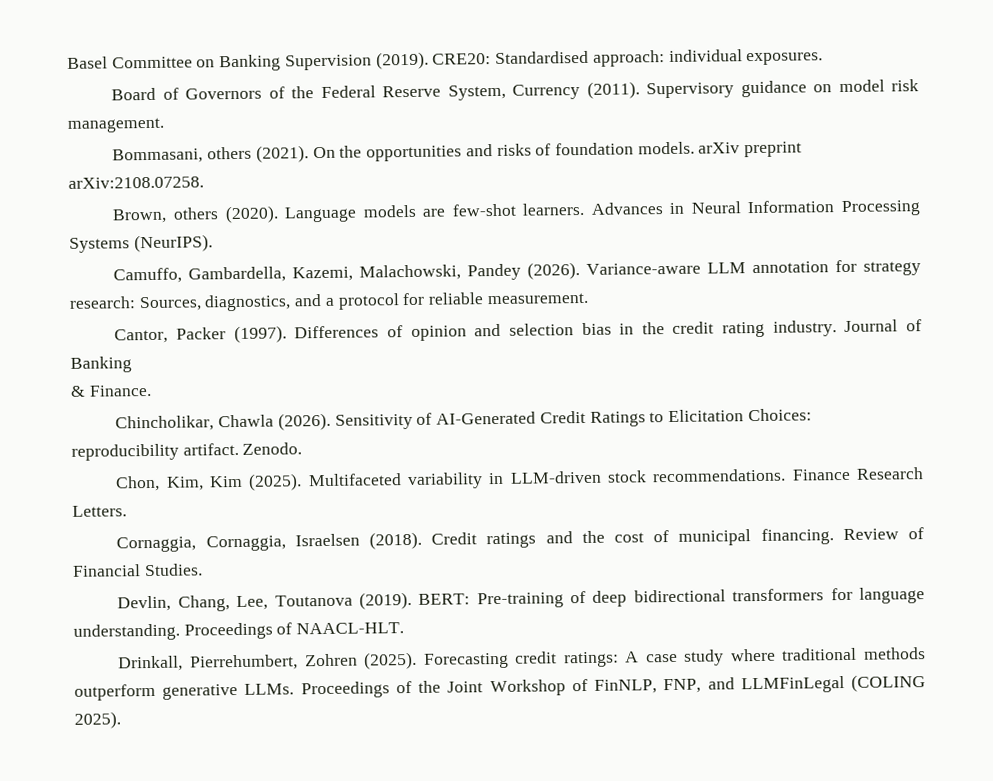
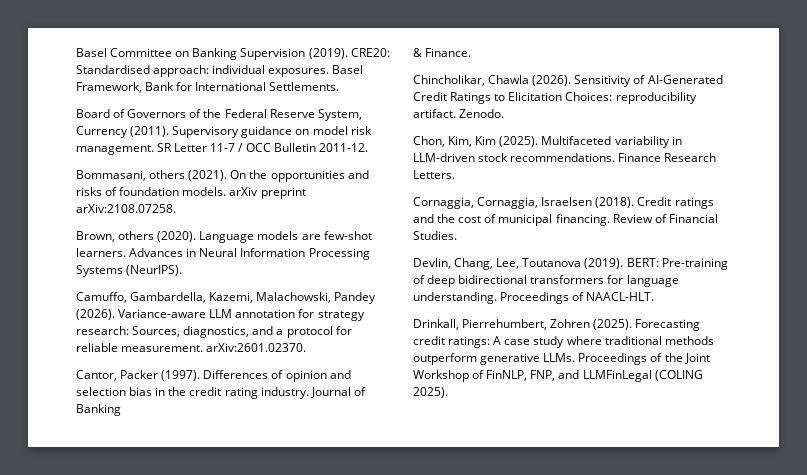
+ Basel Framework, Bank for International Settlements.
+ SR Letter 11-7 / OCC Bulletin 2011-12.
- Variance-aware LLM annotation for strategy research: Sources, diagnostics, and a protocol for reliable measurement.
+ Variance-aware LLM annotation for strategy research: Sources, diagnostics, and a protocol for reliable measurement. arXiv:2601.02370.

